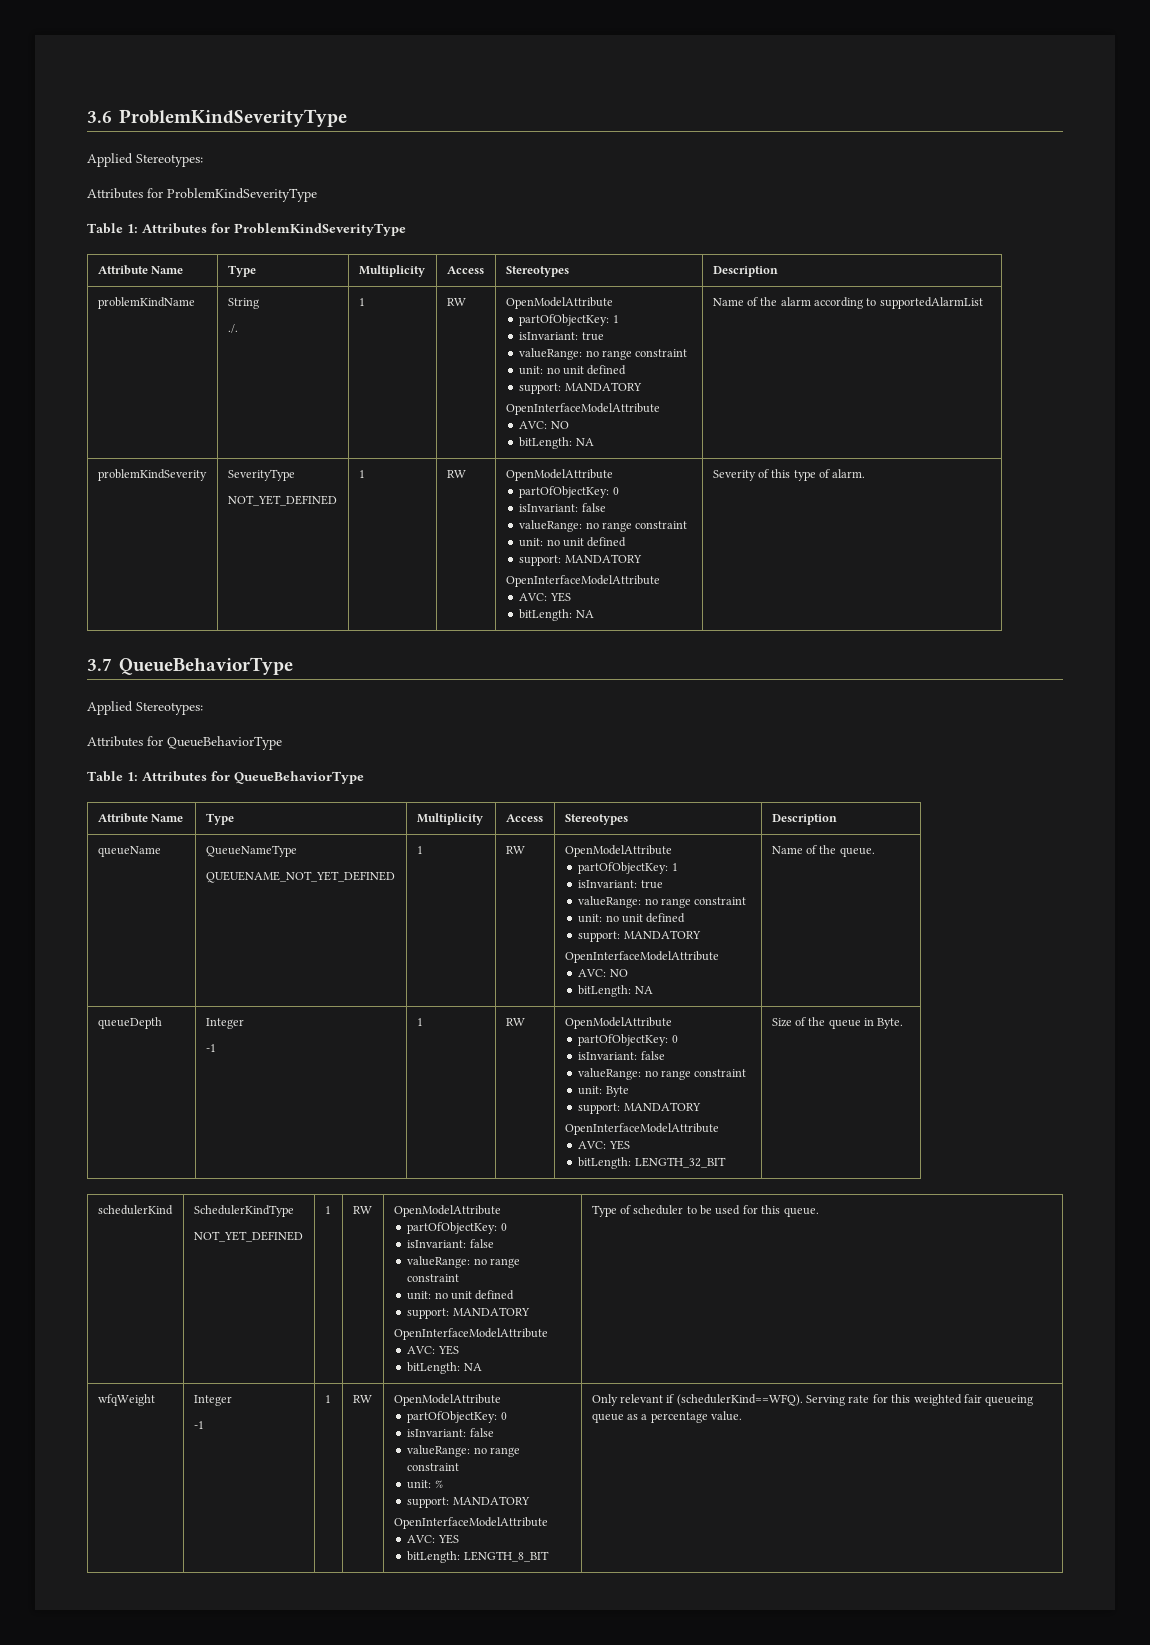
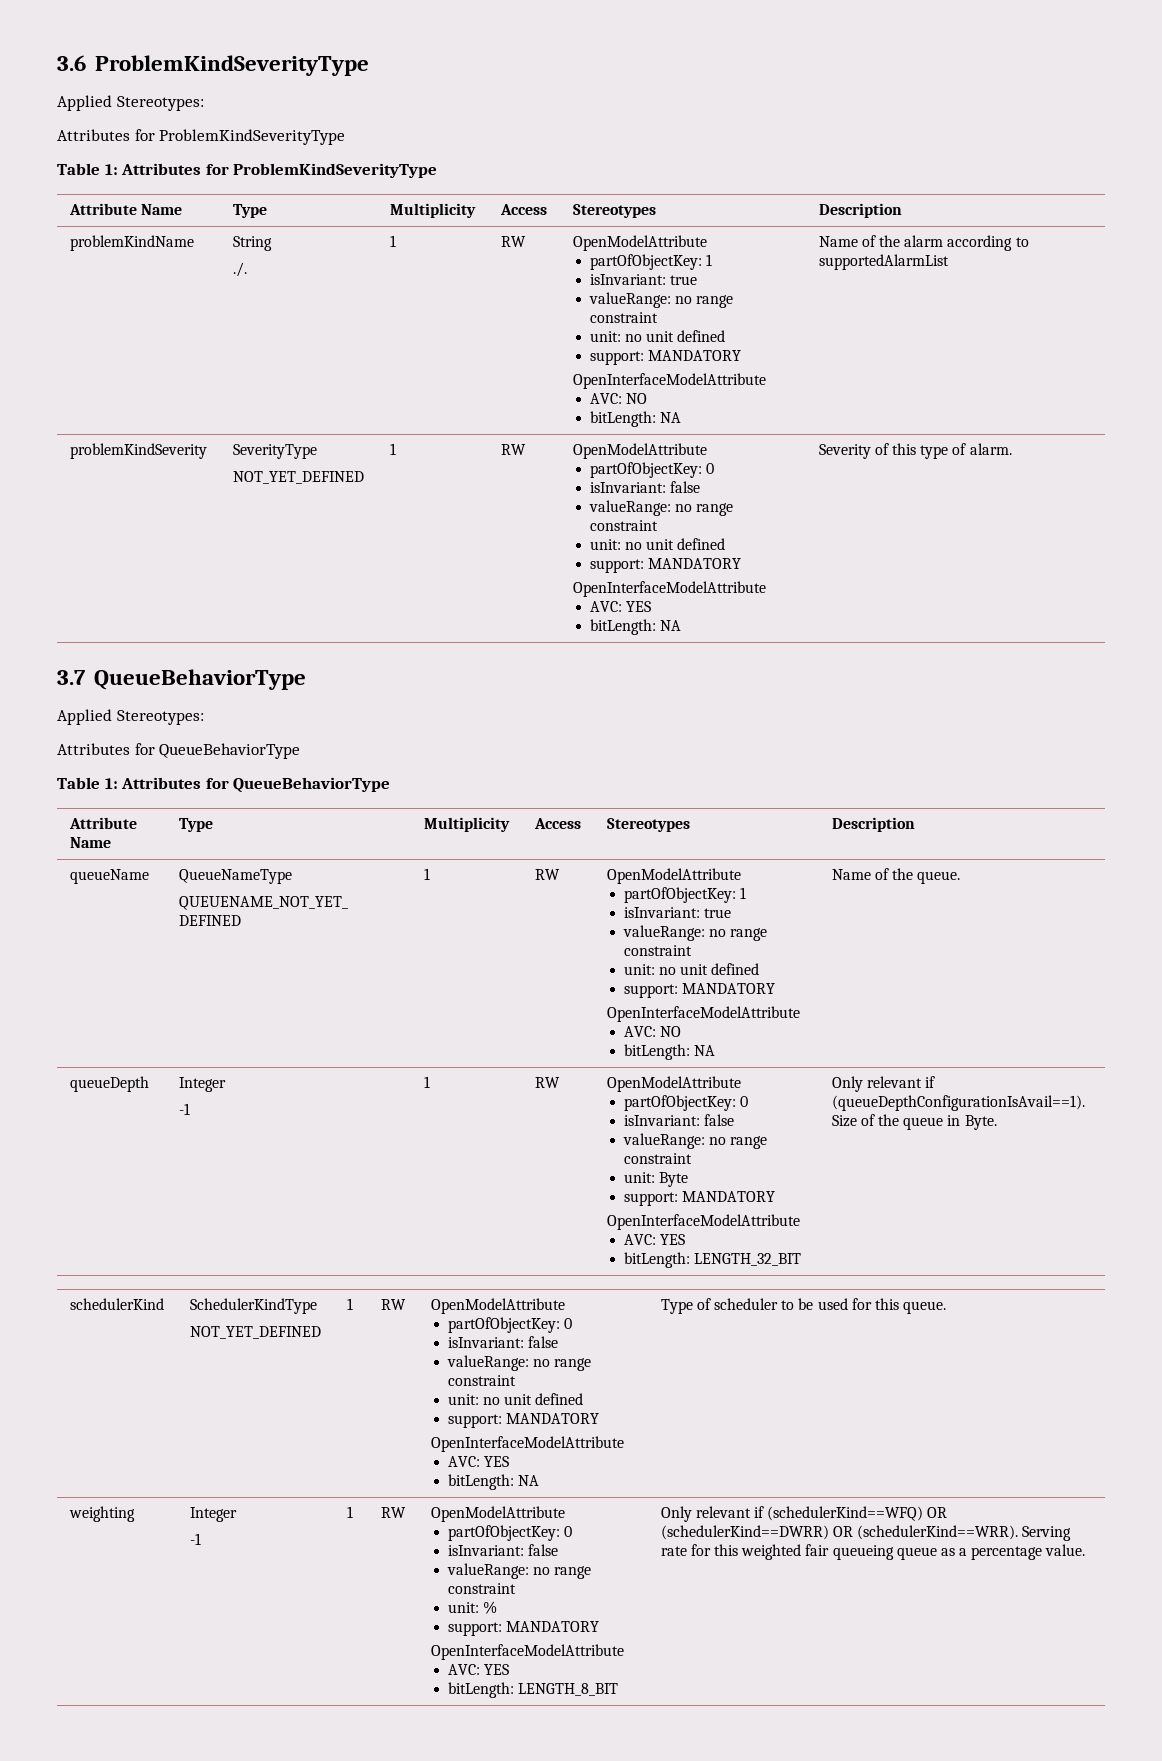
  queueDepth | Integer
  -1 | 1 | RW | OpenModelAttribute
  partOfObjectKey: 0
  isInvariant: false
  valueRange: no range constraint
  unit: Byte
  support: MANDATORY
  OpenInterfaceModelAttribute
  AVC: YES
- bitLength: LENGTH_32_BIT | Size of the queue in Byte.
+ bitLength: LENGTH_32_BIT | Only relevant if (queueDepthConfigurationIsAvail==1). Size of the queue in Byte.
- wfqWeight
+ weighting
- Only relevant if (schedulerKind==WFQ).
+ Only relevant if (schedulerKind==WFQ) OR (schedulerKind==DWRR) OR (schedulerKind==WRR).

